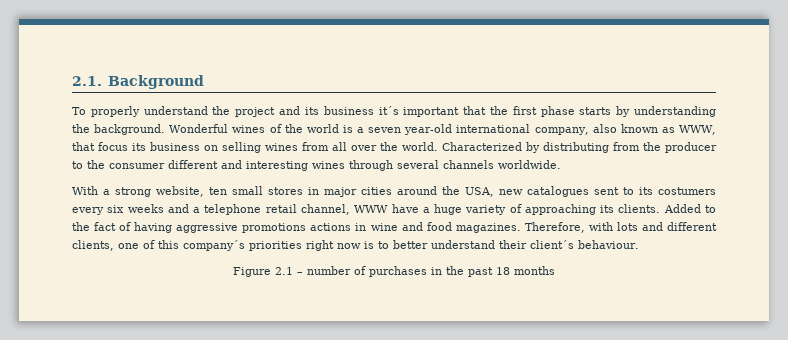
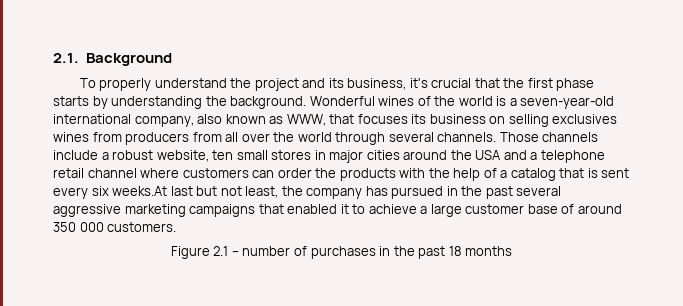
- To properly understand the project and its business it´s important that the first phase starts by understanding the background.
+ To properly understand the project and its business, it's crucial that the first phase starts by understanding the background.
- Wonderful wines of the world is a seven year-old international company, also known as WWW, that focus its business on selling wines from all over the world. Characterized by distributing from the producer to the consumer different and interesting wines through several channels worldwide.
- With a strong website, ten small stores in major cities around the USA, new catalogues sent to its costumers every six weeks and a telephone retail channel, WWW have a huge variety of approaching its clients. Added to the fact of having aggressive promotions actions in wine and food magazines. Therefore, with lots and different clients, one of this company´s priorities right now is to better understand their client´s behaviour.
+ Wonderful wines of the world is a seven-year-old international company, also known as WWW, that focuses its business on selling exclusives wines from producers from all over the world through several channels. Those channels include a robust website, ten small stores in major cities around the USA and a telephone retail channel where customers can order the products with the help of a catalog that is sent every six weeks.At last but not least, the company has pursued in the past several aggressive marketing campaigns that enabled it to achieve a large customer base of around 350 000 customers.

